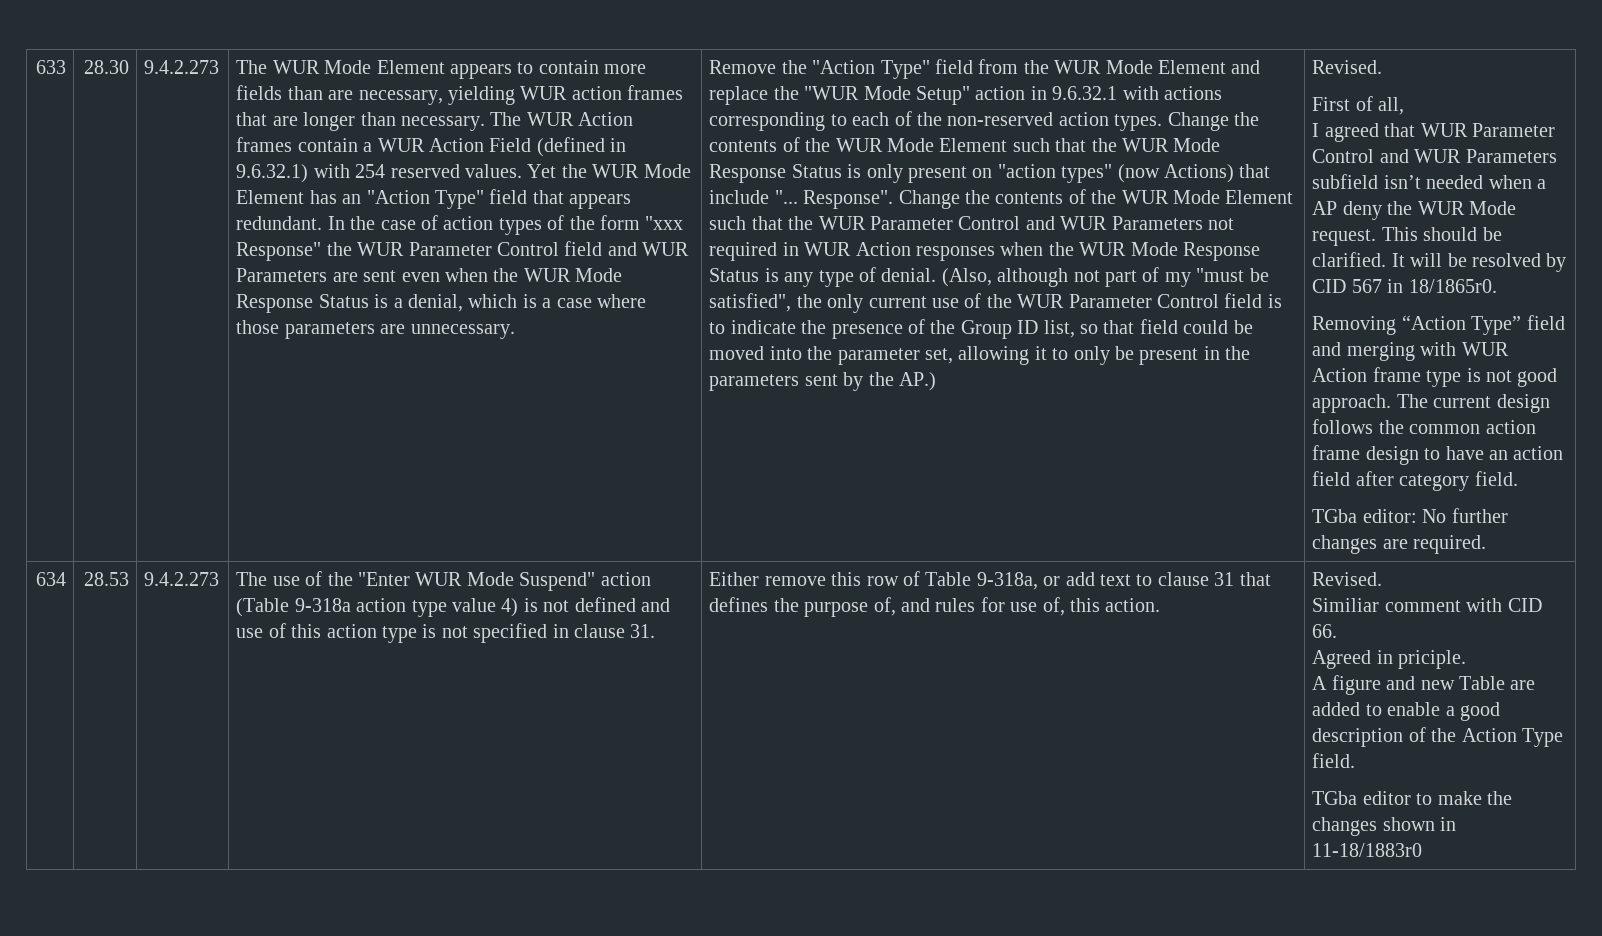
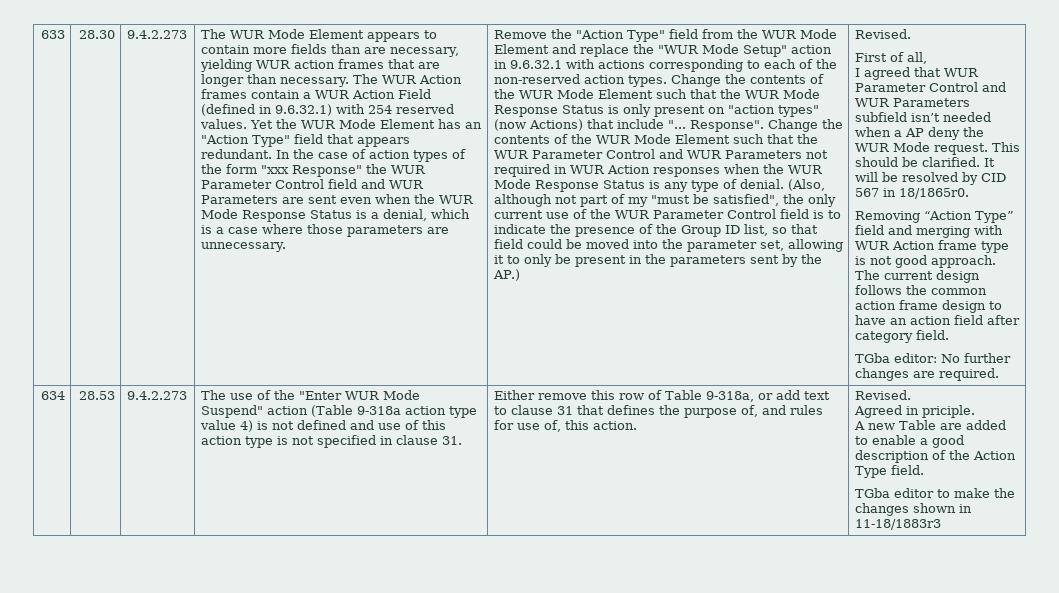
- Similiar comment with CID 66.
- A figure and new Table are added to enable a good description of the Action Type field.
+ A new Table are added to enable a good description of the Action Type field.
- TGba editor to make the changes shown in 11-18/1883r0
+ TGba editor to make the changes shown in 11-18/1883r3

